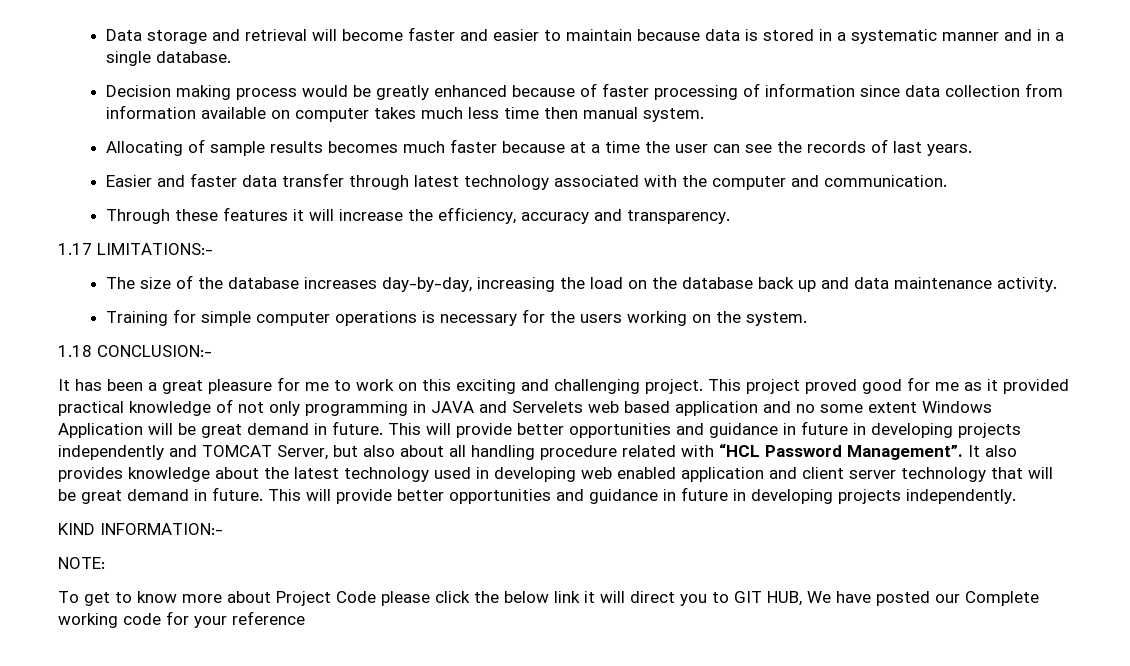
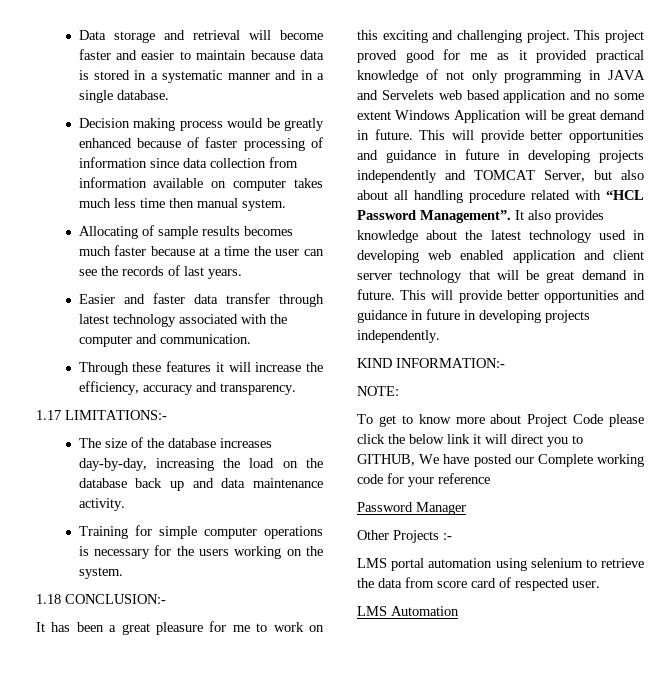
- To get to know more about Project Code please click the below link it will direct you to GIT HUB, We have posted our Complete working code for your reference
+ To get to know more about Project Code please click the below link it will direct you to GITHUB, We have posted our Complete working code for your reference
+ Password Manager
+ Other Projects :-
+ LMS portal automation using selenium to retrieve the data from score card of respected user.
+ LMS Automation

